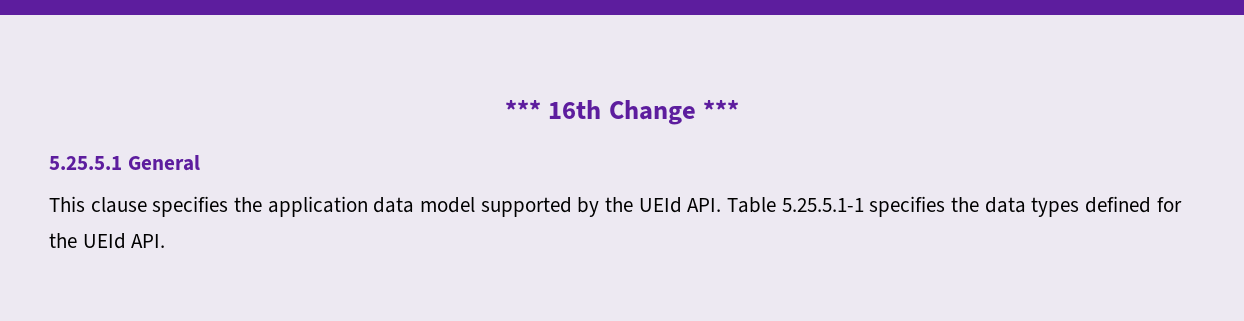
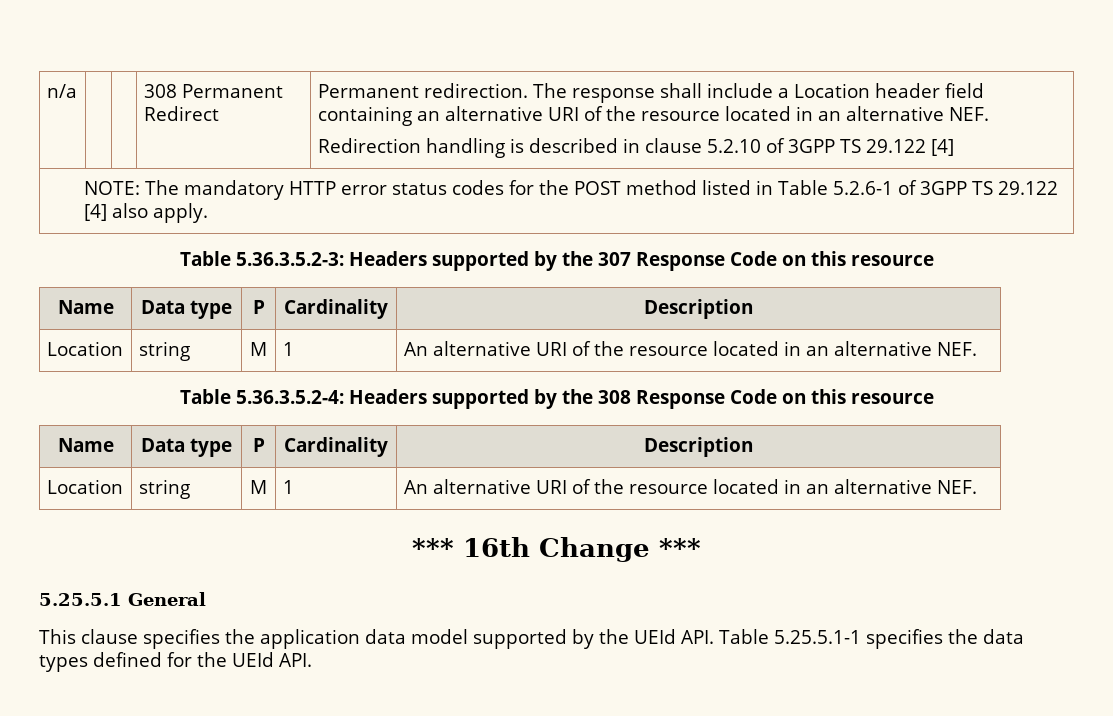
+ n/a | | | 308 Permanent Redirect | Permanent redirection. The response shall include a Location header field containing an alternative URI of the resource located in an alternative NEF.
+ Redirection handling is described in clause 5.2.10 of 3GPP TS 29.122 [4]
+ NOTE: The mandatory HTTP error status codes for the POST method listed in Table 5.2.6-1 of 3GPP TS 29.122 [4] also apply.
+ Table 5.36.3.5.2-3: Headers supported by the 307 Response Code on this resource
+ Name | Data type | P | Cardinality | Description
+ Location | string | M | 1 | An alternative URI of the resource located in an alternative NEF.
+ Table 5.36.3.5.2-4: Headers supported by the 308 Response Code on this resource
+ Name | Data type | P | Cardinality | Description
+ Location | string | M | 1 | An alternative URI of the resource located in an alternative NEF.

